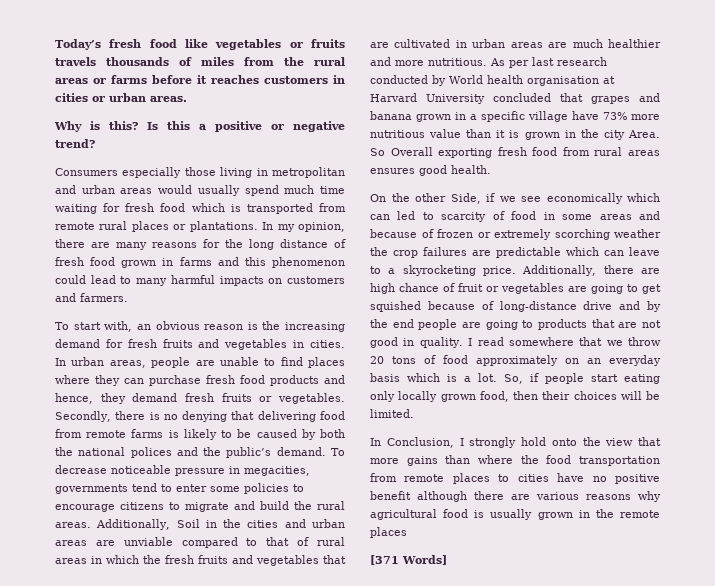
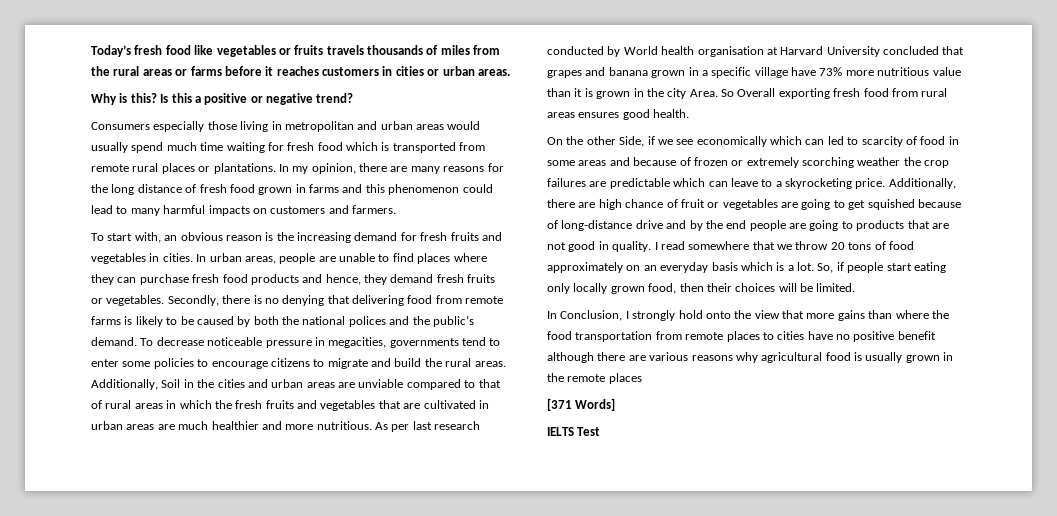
+ IELTS Test

